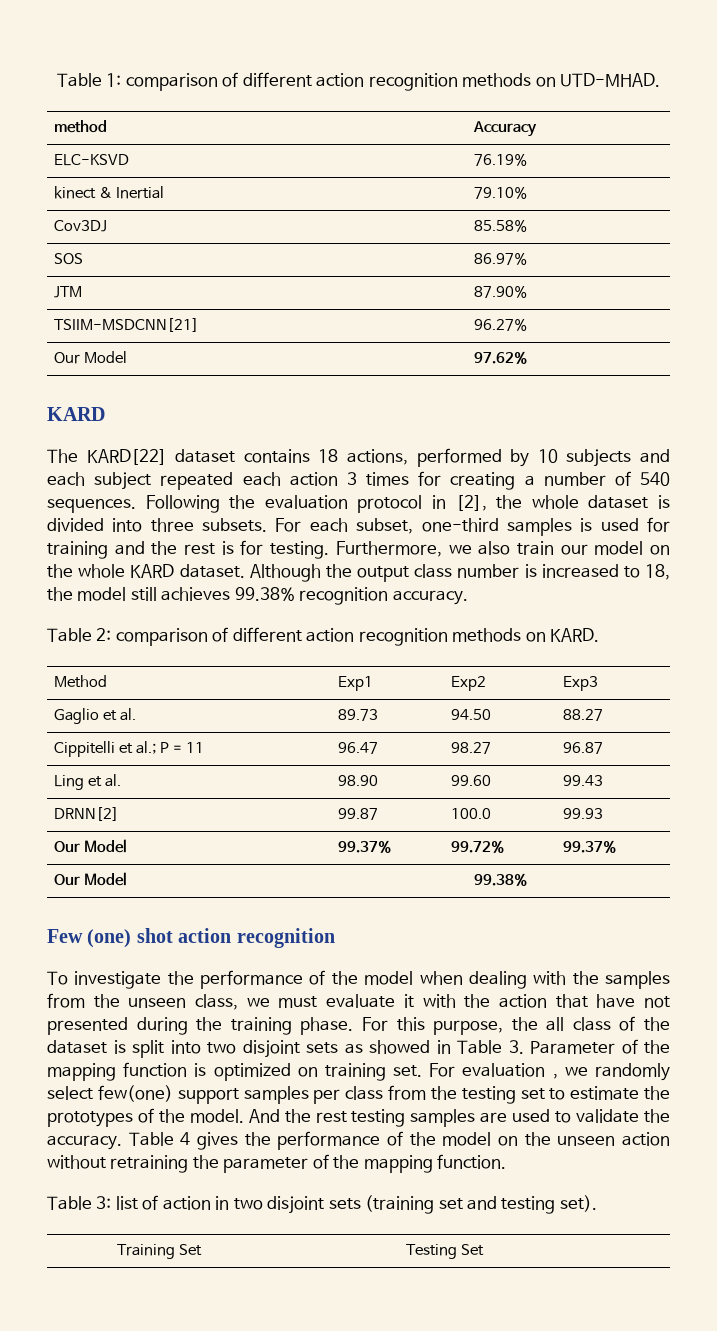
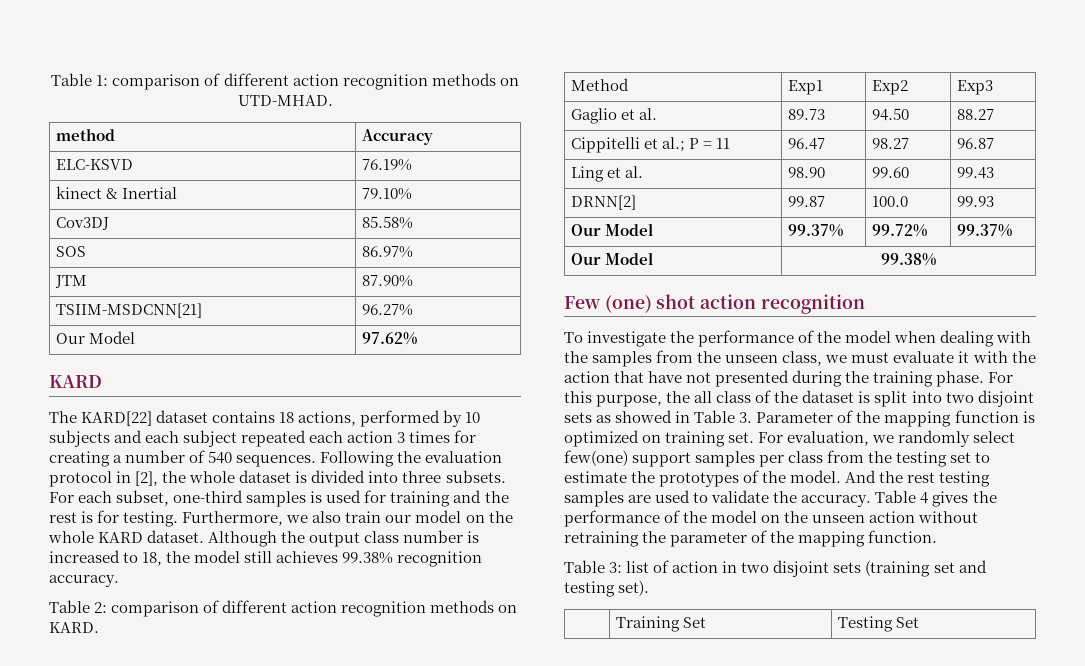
- For evaluation , we randomly select few(one) support samples per class from the testing set to estimate the prototypes of the model.
+ For evaluation, we randomly select few(one) support samples per class from the testing set to estimate the prototypes of the model.

